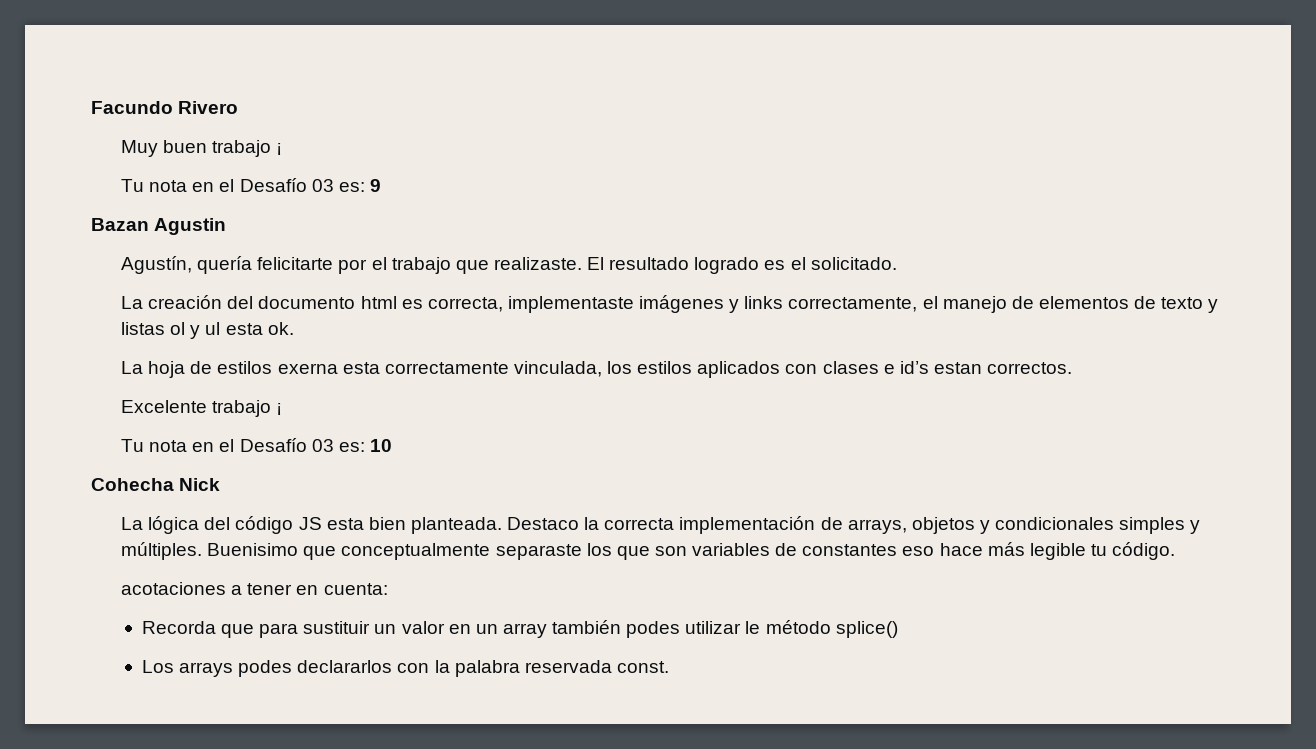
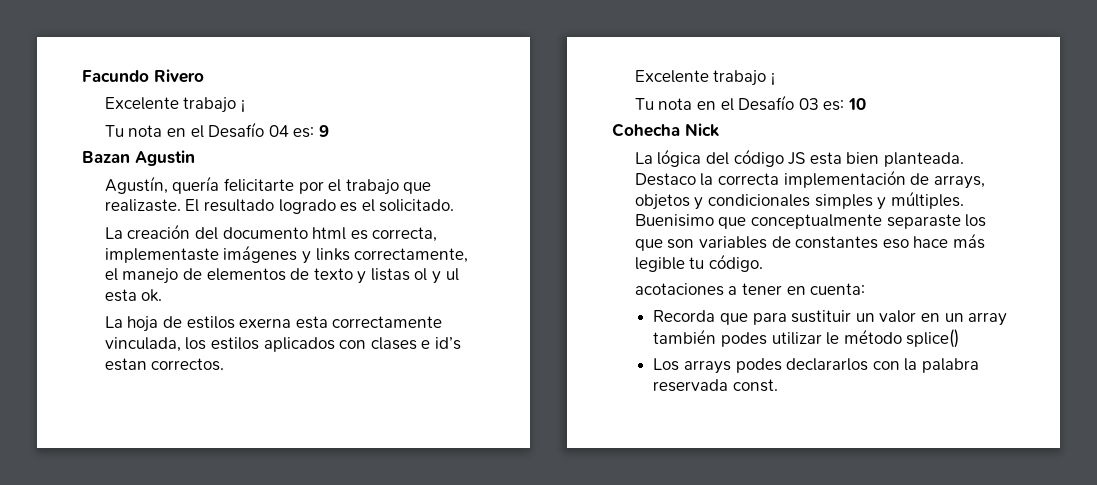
  Facundo Rivero
- Muy buen trabajo ¡
- Tu nota en el Desafío 03 es: 9
+ Excelente trabajo ¡
+ Tu nota en el Desafío 04 es: 9

